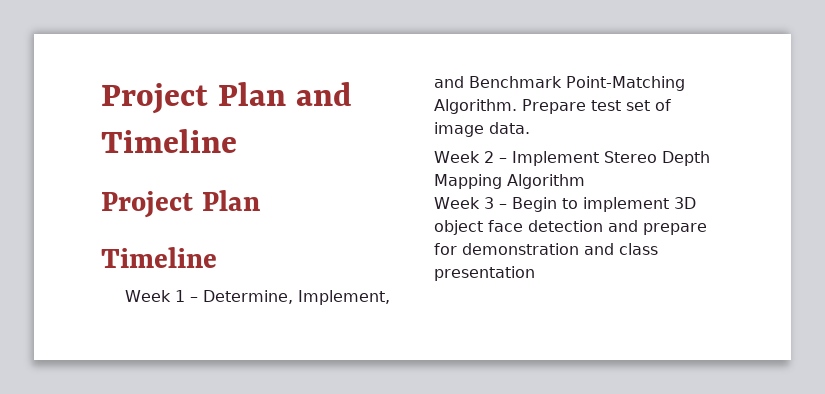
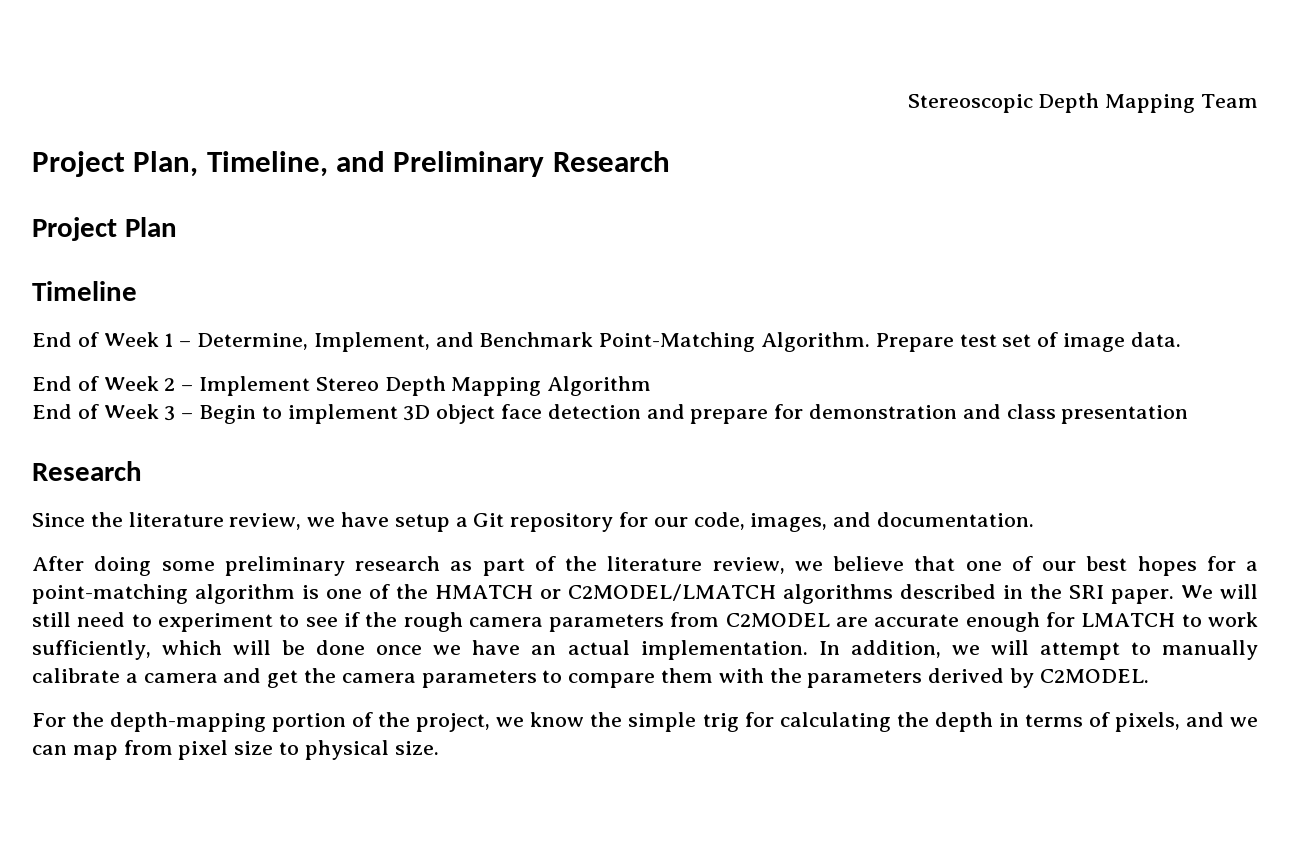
- Project Plan and Timeline
+ Stereoscopic Depth Mapping Team
+ Project Plan, Timeline, and Preliminary Research
- Week 1 – Determine, Implement, and Benchmark Point-Matching Algorithm.
+ End of Week 1 – Determine, Implement, and Benchmark Point-Matching Algorithm.
- Week 2 – Implement Stereo Depth Mapping Algorithm
+ End of Week 2 – Implement Stereo Depth Mapping Algorithm
- Week 3 – Begin to implement 3D object face detection and prepare for demonstration and class presentation
+ End of Week 3 – Begin to implement 3D object face detection and prepare for demonstration and class presentation
+ Research
+ Since the literature review, we have setup a Git repository for our code, images, and documentation.
+ After doing some preliminary research as part of the literature review, we believe that one of our best hopes for a point-matching algorithm is one of the HMATCH or C2MODEL/LMATCH algorithms described in the SRI paper. We will still need to experiment to see if the rough camera parameters from C2MODEL are accurate enough for LMATCH to work sufficiently, which will be done once we have an actual implementation. In addition, we will attempt to manually calibrate a camera and get the camera parameters to compare them with the parameters derived by C2MODEL.
+ For the depth-mapping portion of the project, we know the simple trig for calculating the depth in terms of pixels, and we can map from pixel size to physical size.

